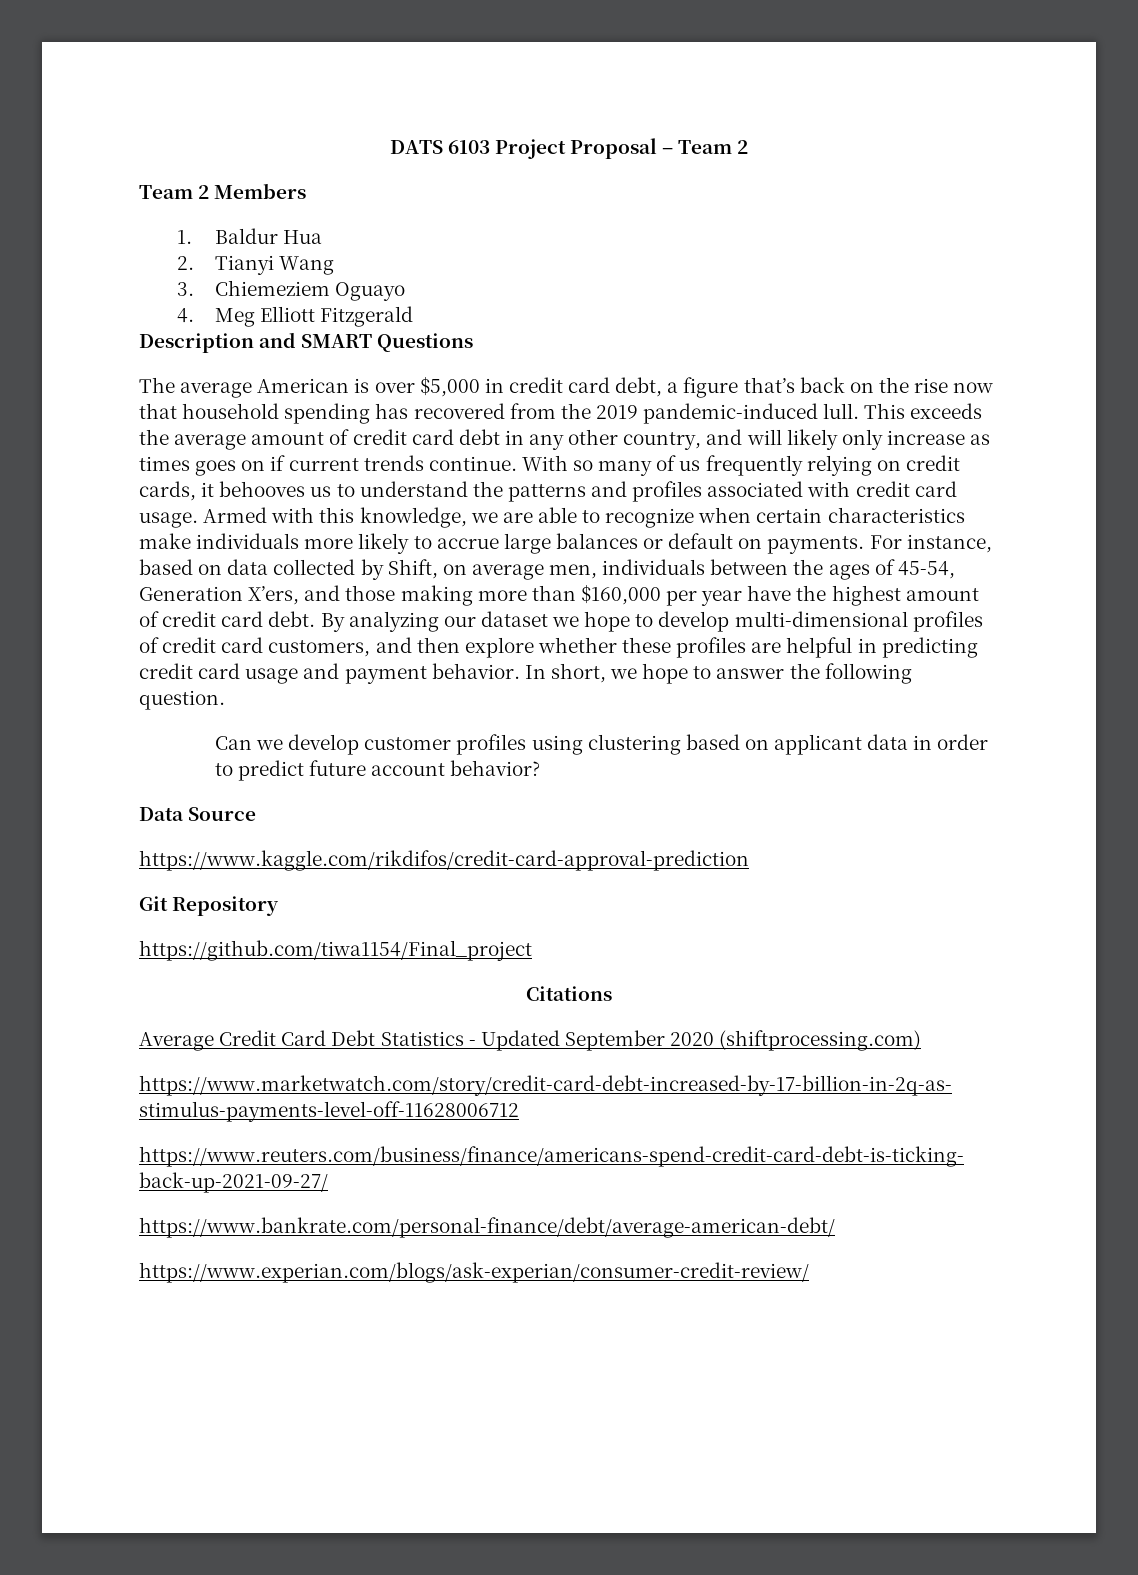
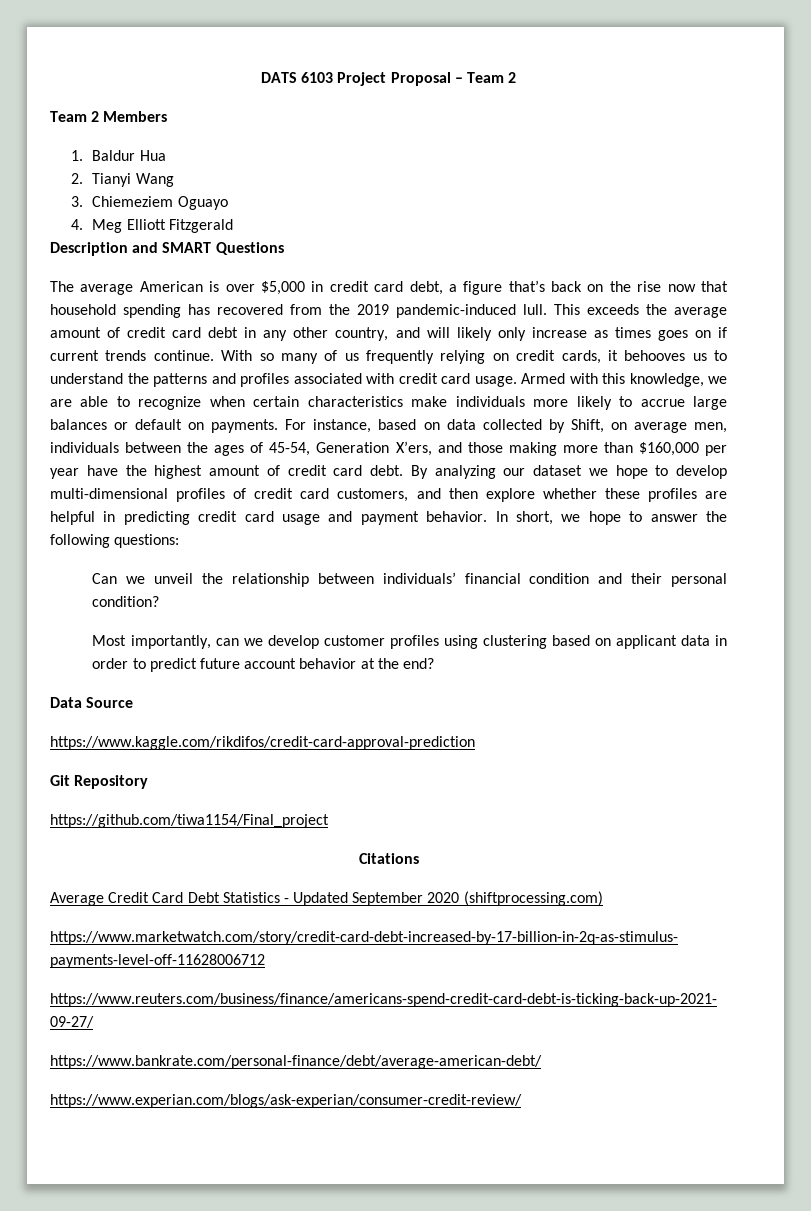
- In short, we hope to answer the following question.
+ In short, we hope to answer the following questions:
- Can we develop customer profiles using clustering based on applicant data in order to predict future account behavior?
+ Can we unveil the relationship between individuals’ financial condition and their personal condition?
+ Most importantly, can we develop customer profiles using clustering based on applicant data in order to predict future account behavior at the end?

